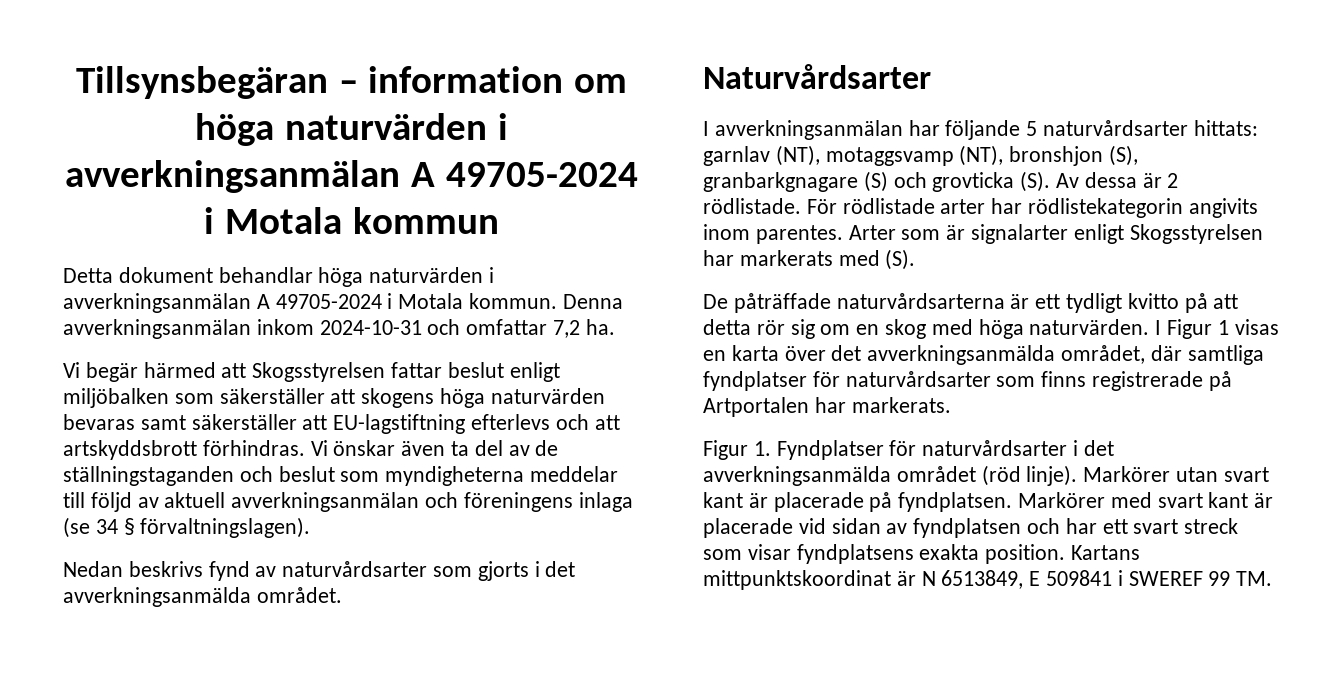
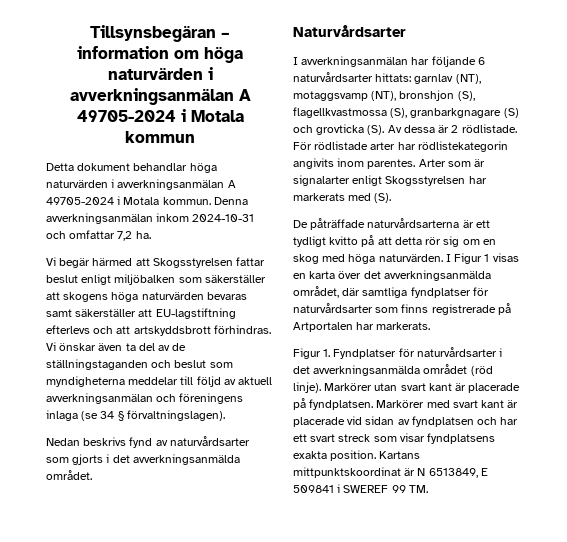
- I avverkningsanmälan har följande 5 naturvårdsarter hittats: garnlav (NT), motaggsvamp (NT), bronshjon (S), granbarkgnagare (S) och grovticka (S). Av dessa är 2 rödlistade.
+ I avverkningsanmälan har följande 6 naturvårdsarter hittats: garnlav (NT), motaggsvamp (NT), bronshjon (S), flagellkvastmossa (S), granbarkgnagare (S) och grovticka (S). Av dessa är 2 rödlistade.

